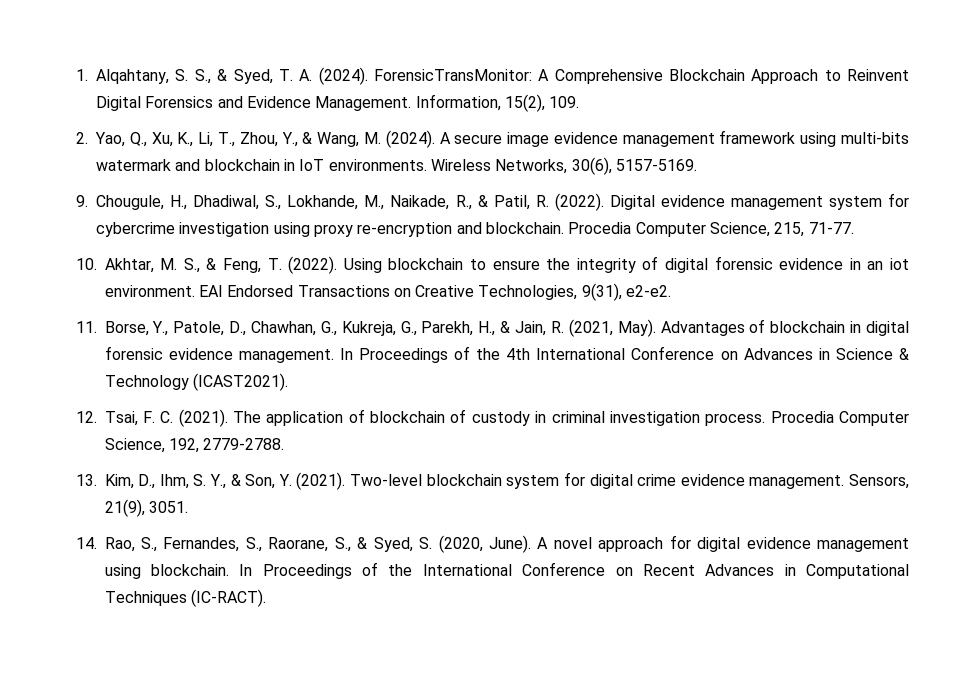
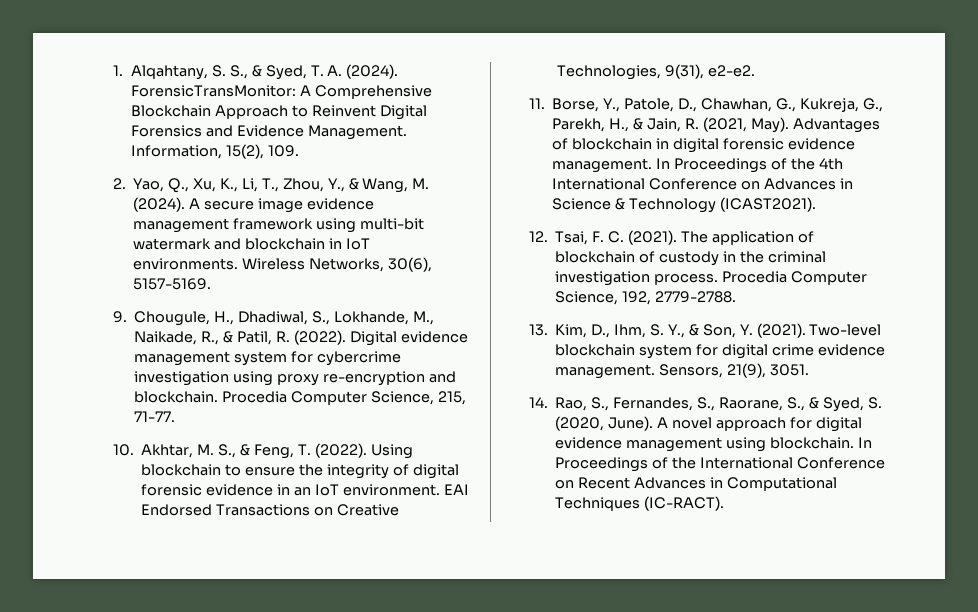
- A secure image evidence management framework using multi-bits watermark and blockchain in IoT environments.
+ A secure image evidence management framework using multi-bit watermark and blockchain in IoT environments.
- Using blockchain to ensure the integrity of digital forensic evidence in an iot environment.
+ Using blockchain to ensure the integrity of digital forensic evidence in an IoT environment.
- The application of blockchain of custody in criminal investigation process.
+ The application of blockchain of custody in the criminal investigation process.

